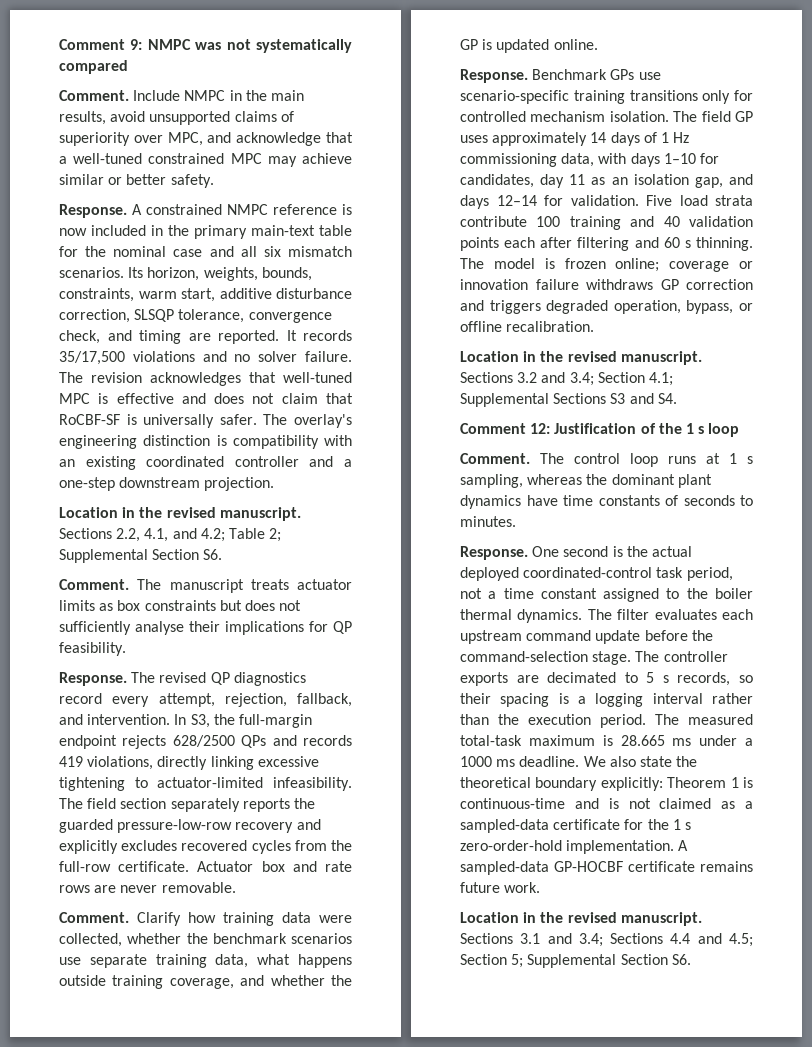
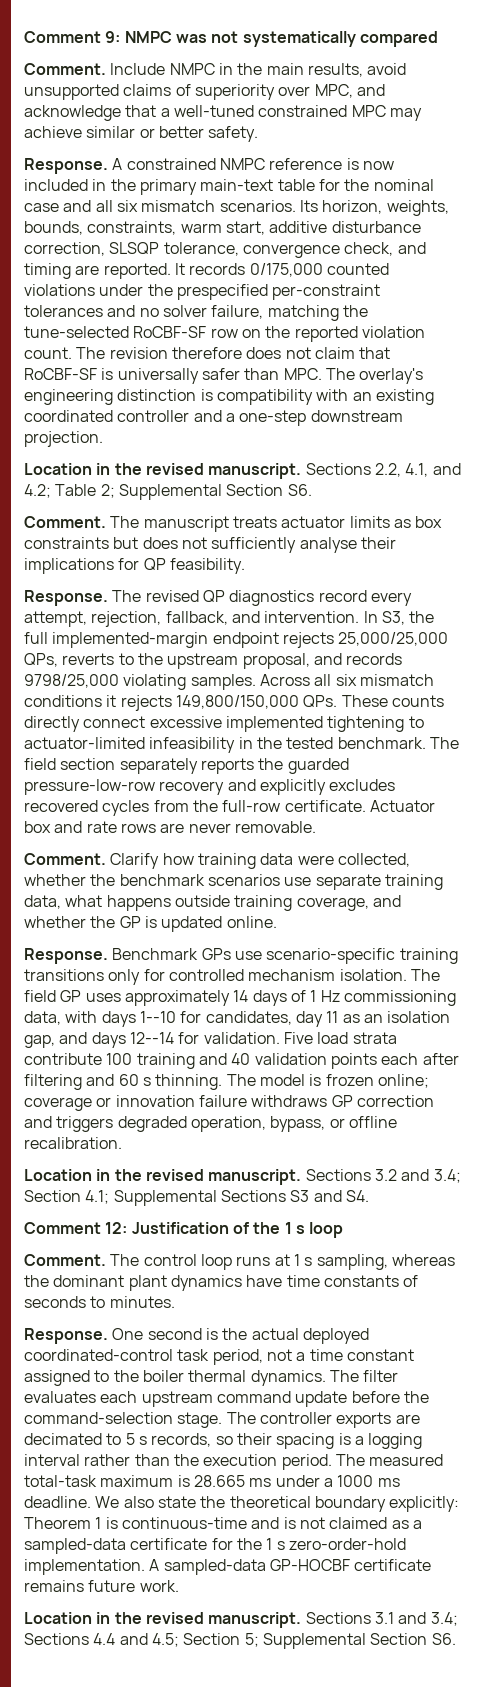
- It records 35/17,500 violations and no solver failure. The revision acknowledges that well-tuned MPC is effective and does not claim that RoCBF-SF is universally safer. The overlay's engineering distinction is compatibility with an existing coordinated controller and a one-step downstream projection.
+ It records 0/175,000 counted violations under the prespecified per-constraint tolerances and no solver failure, matching the tune-selected RoCBF-SF row on the reported violation count. The revision therefore does not claim that RoCBF-SF is universally safer than MPC. The overlay's engineering distinction is compatibility with an existing coordinated controller and a one-step downstream projection.
- In S3, the full-margin endpoint rejects 628/2500 QPs and records 419 violations, directly linking excessive tightening to actuator-limited infeasibility.
+ In S3, the full implemented-margin endpoint rejects 25,000/25,000 QPs, reverts to the upstream proposal, and records 9798/25,000 violating samples. Across all six mismatch conditions it rejects 149,800/150,000 QPs. These counts directly connect excessive implemented tightening to actuator-limited infeasibility in the tested benchmark.
- The field GP uses approximately 14 days of 1 Hz commissioning data, with days 1–10 for candidates, day 11 as an isolation gap, and days 12–14 for validation.
+ The field GP uses approximately 14 days of 1 Hz commissioning data, with days 1--10 for candidates, day 11 as an isolation gap, and days 12--14 for validation.

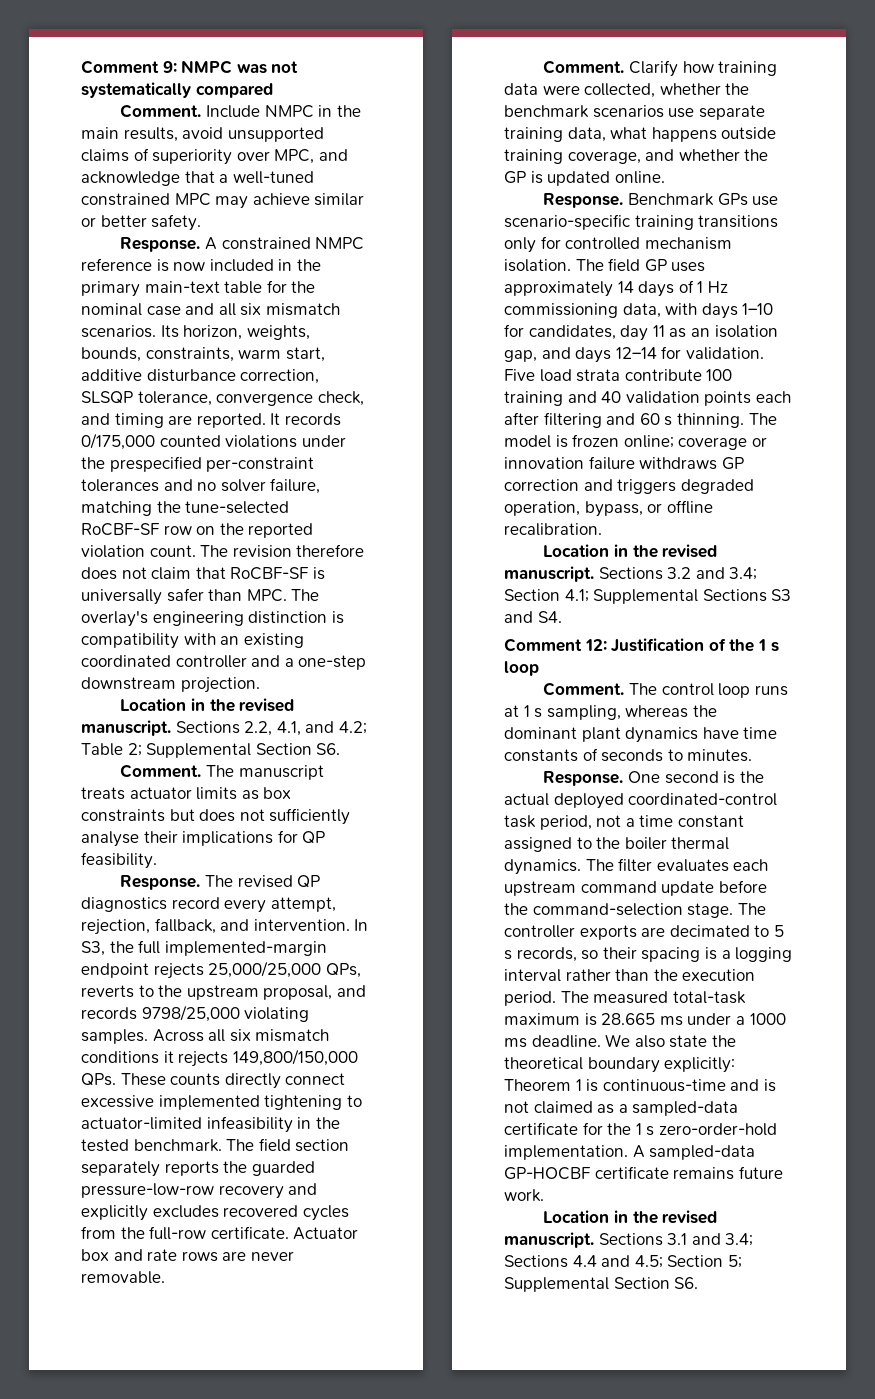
- The field GP uses approximately 14 days of 1 Hz commissioning data, with days 1--10 for candidates, day 11 as an isolation gap, and days 12--14 for validation.
+ The field GP uses approximately 14 days of 1 Hz commissioning data, with days 1–10 for candidates, day 11 as an isolation gap, and days 12–14 for validation.

